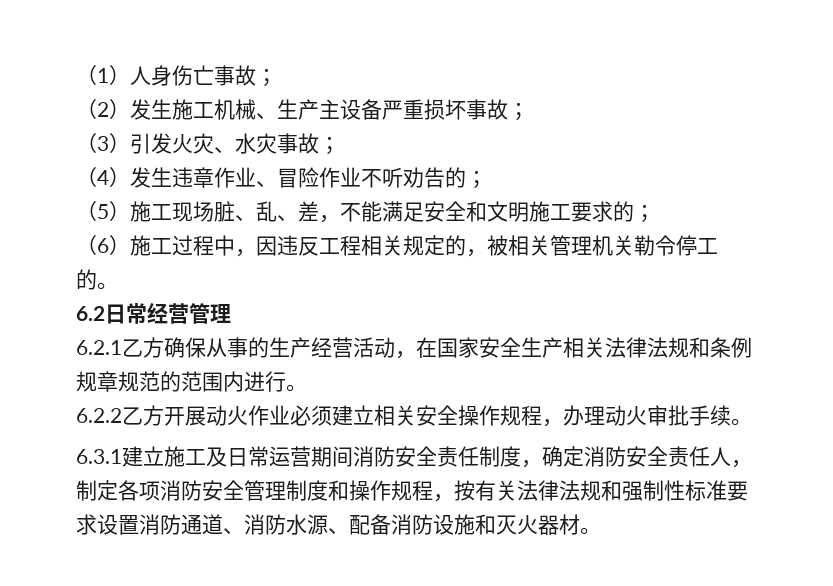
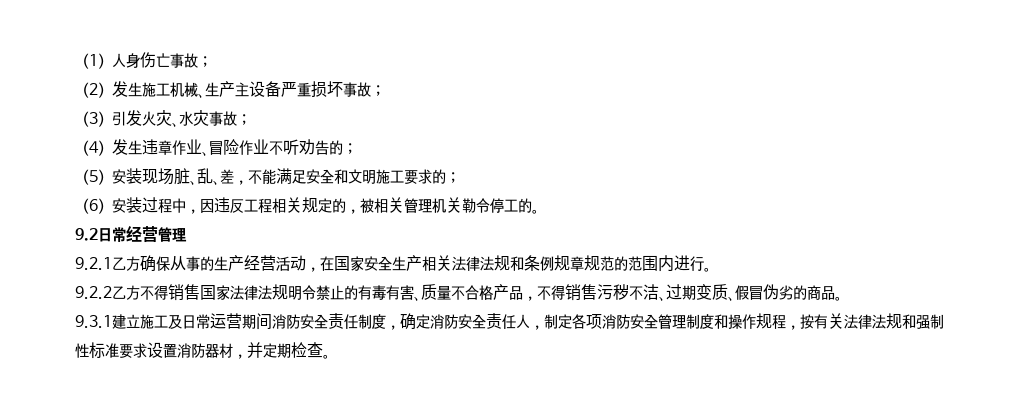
- （5）施工现场脏、乱、差，不能满足安全和文明施工要求的；
+ （5）安装现场脏、乱、差，不能满足安全和文明施工要求的；
- （6）施工过程中，因违反工程相关规定的，被相关管理机关勒令停工的。
+ （6）安装过程中，因违反工程相关规定的，被相关管理机关勒令停工的。
- 6.2日常经营管理
+ 9.2日常经营管理
- 6.2.1乙方确保从事的生产经营活动，在国家安全生产相关法律法规和条例规章规范的范围内进行。
+ 9.2.1乙方确保从事的生产经营活动，在国家安全生产相关法律法规和条例规章规范的范围内进行。
- 6.2.2乙方开展动火作业必须建立相关安全操作规程，办理动火审批手续。
- 6.3.1建立施工及日常运营期间消防安全责任制度，确定消防安全责任人，制定各项消防安全管理制度和操作规程，按有关法律法规和强制性标准要求设置消防通道、消防水源、配备消防设施和灭火器材。
+ 9.2.2乙方不得销售国家法律法规明令禁止的有毒有害、质量不合格产品，不得销售污秽不洁、过期变质、假冒伪劣的商品。
+ 9.3.1建立施工及日常运营期间消防安全责任制度，确定消防安全责任人，制定各项消防安全管理制度和操作规程，按有关法律法规和强制性标准要求设置消防器材，并定期检查。

